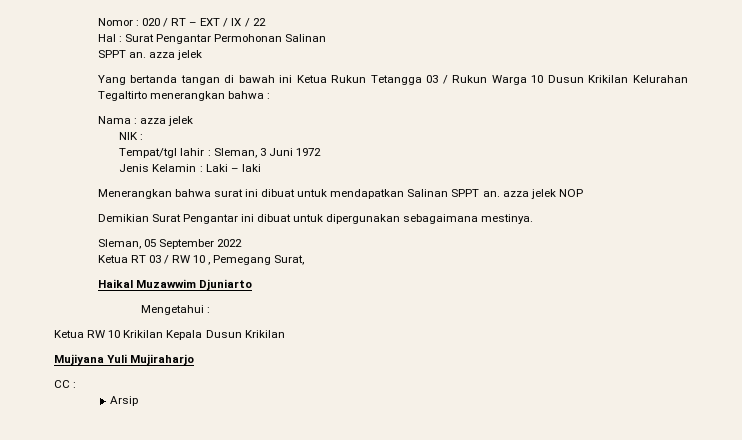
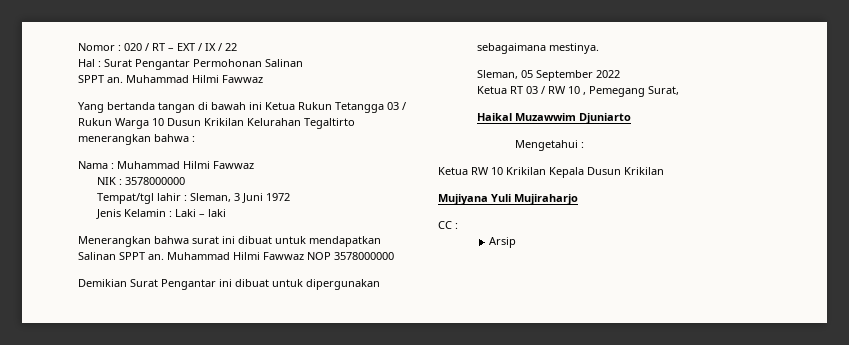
  Hal : Surat Pengantar Permohonan Salinan
- SPPT an. azza jelek
+ SPPT an. Muhammad Hilmi Fawwaz
- Nama : azza jelek
+ Nama : Muhammad Hilmi Fawwaz
- NIK :
+ NIK : 3578000000
- Menerangkan bahwa surat ini dibuat untuk mendapatkan Salinan SPPT an. azza jelek NOP
+ Menerangkan bahwa surat ini dibuat untuk mendapatkan Salinan SPPT an. Muhammad Hilmi Fawwaz NOP 3578000000

